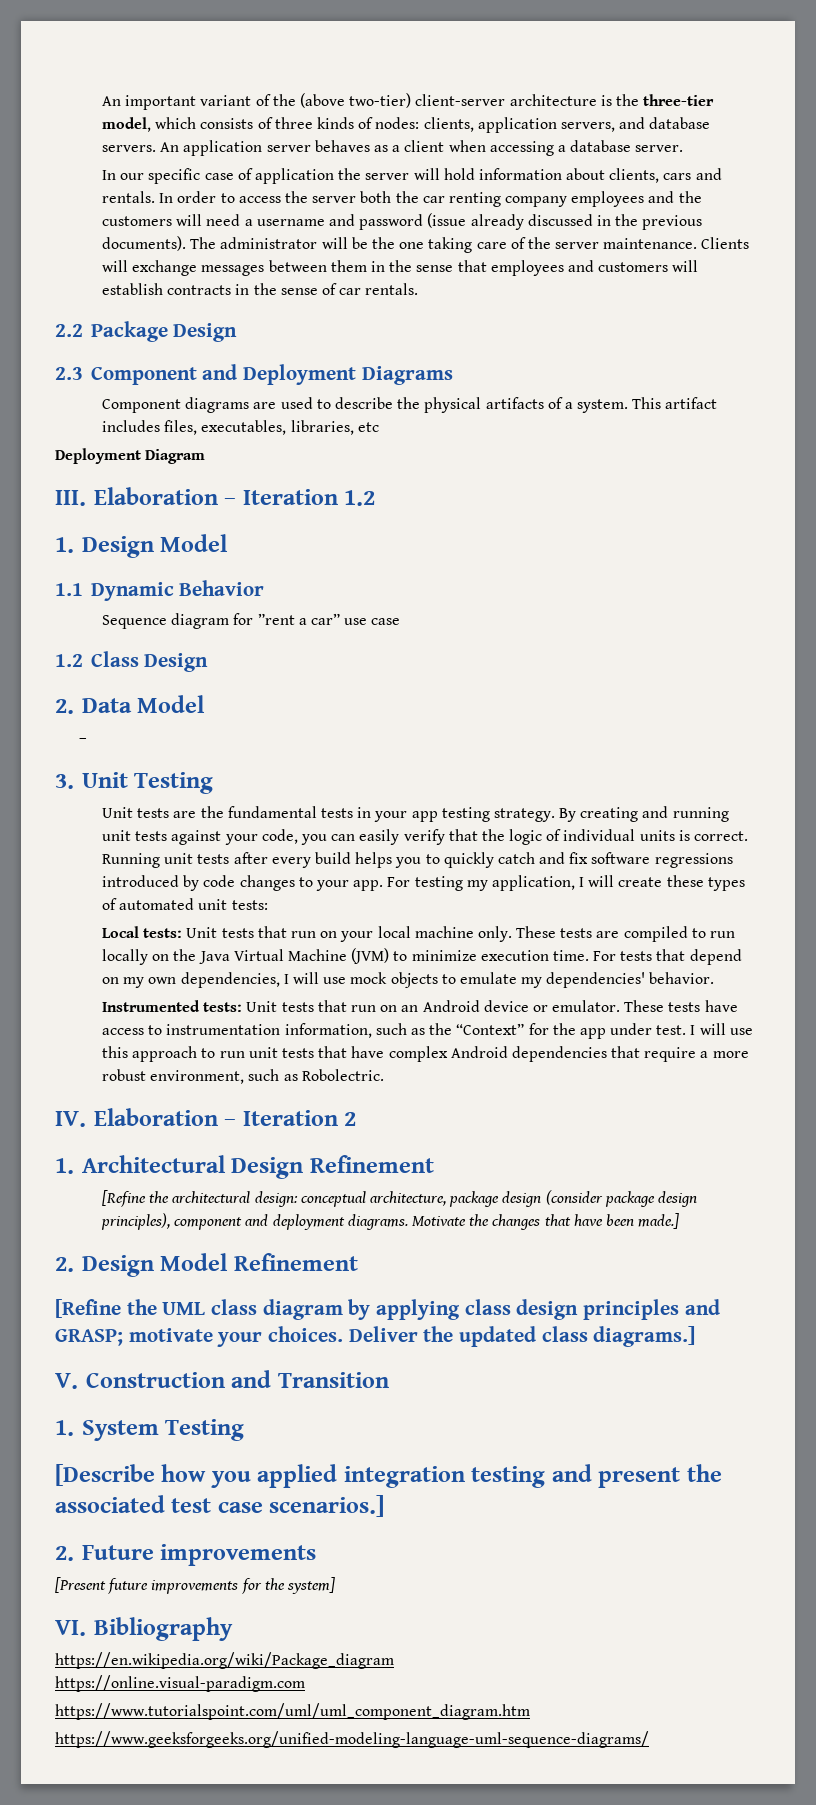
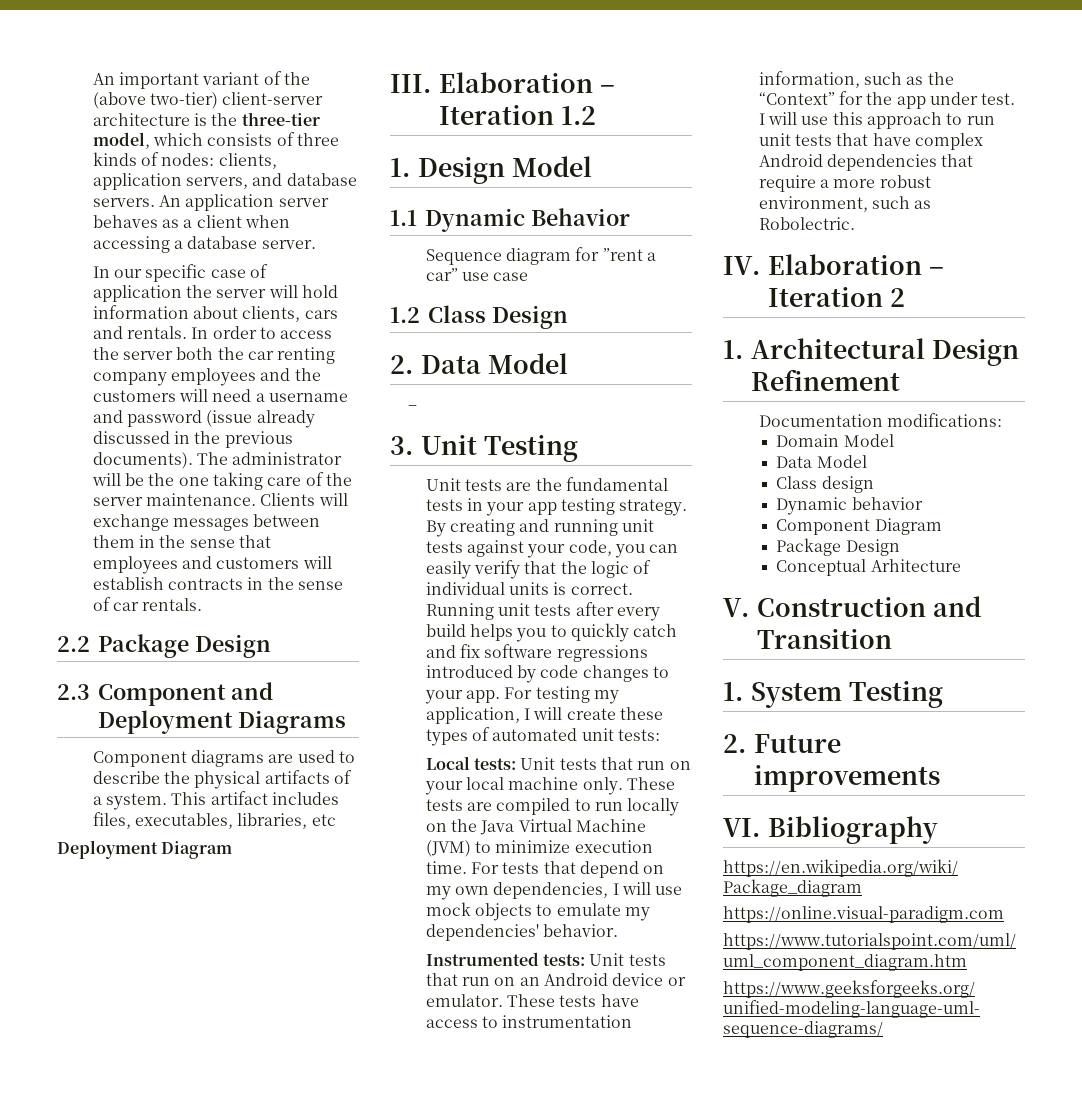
- [Refine the architectural design: conceptual architecture, package design (consider package design principles), component and deployment diagrams. Motivate the changes that have been made.]
- 2. Design Model Refinement
- [Refine the UML class diagram by applying class design principles and GRASP; motivate your choices. Deliver the updated class diagrams.]
+ Documentation modifications:
+ Domain Model
+ Data Model
+ Class design
+ Dynamic behavior
+ Component Diagram
+ Package Design
+ Conceptual Arhitecture
- [Describe how you applied integration testing and present the associated test case scenarios.]
  2. Future improvements
- [Present future improvements for the system]

